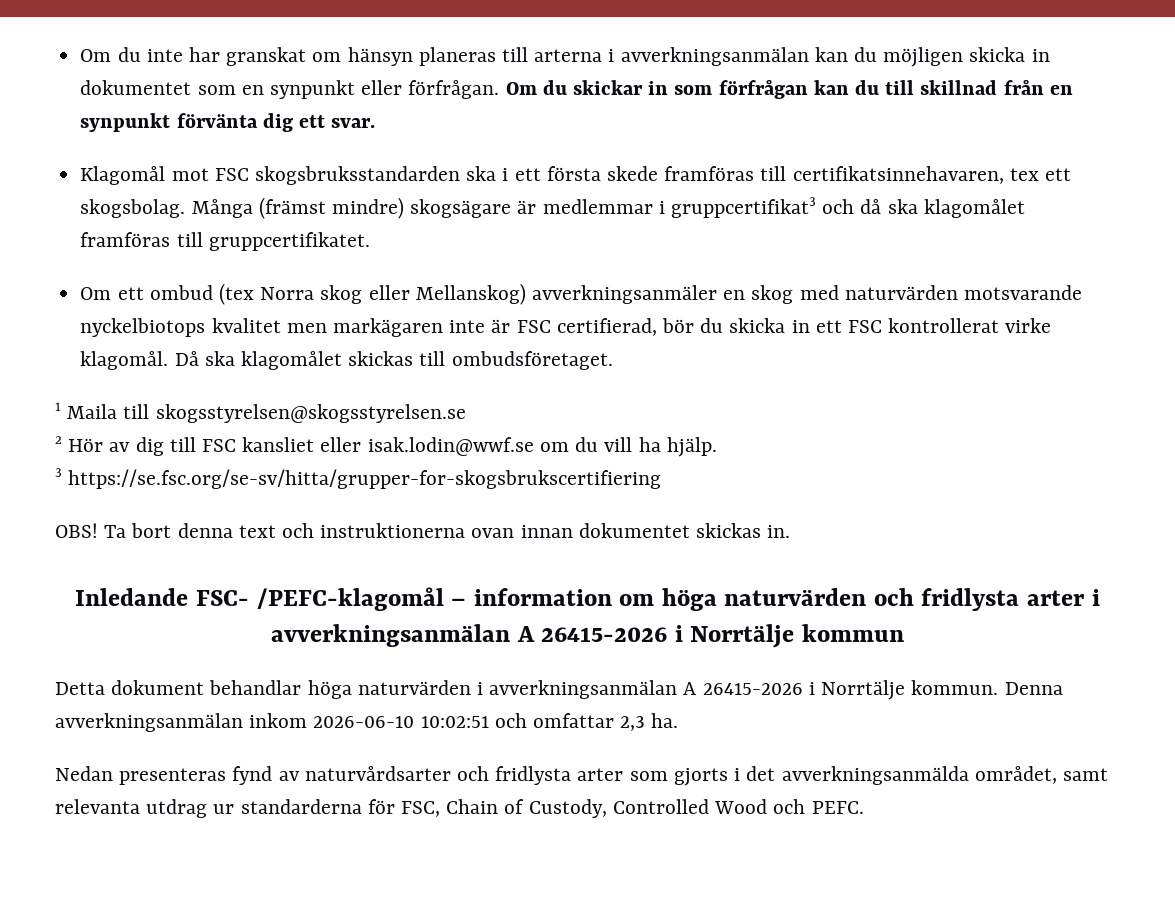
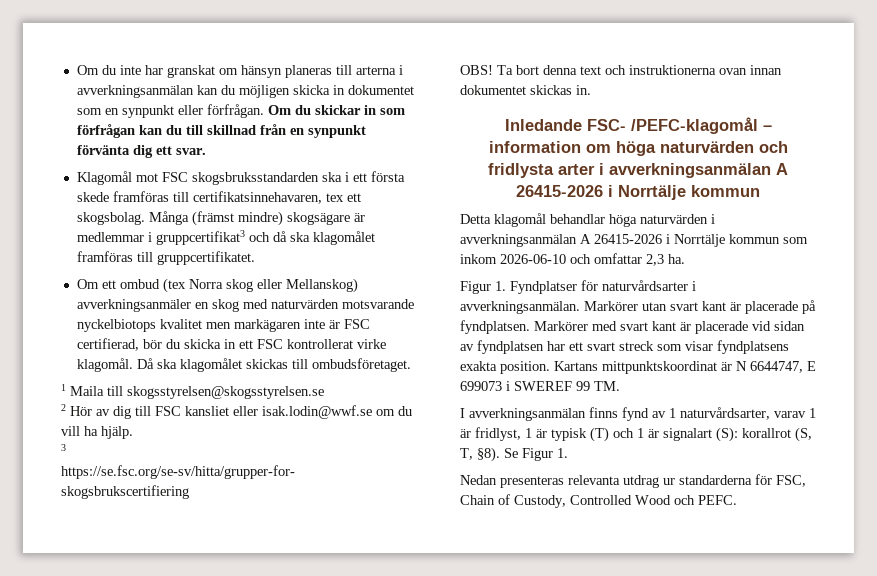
- Detta dokument behandlar höga naturvärden i avverkningsanmälan A 26415-2026 i Norrtälje kommun. Denna avverkningsanmälan inkom 2026-06-10 10:02:51 och omfattar 2,3 ha.
+ Detta klagomål behandlar höga naturvärden i avverkningsanmälan A 26415-2026 i Norrtälje kommun som inkom 2026-06-10 och omfattar 2,3 ha.
- Nedan presenteras fynd av naturvårdsarter och fridlysta arter som gjorts i det avverkningsanmälda området, samt relevanta utdrag ur standarderna för FSC, Chain of Custody, Controlled Wood och PEFC.
+ Figur 1. Fyndplatser för naturvårdsarter i avverkningsanmälan. Markörer utan svart kant är placerade på fyndplatsen. Markörer med svart kant är placerade vid sidan av fyndplatsen har ett svart streck som visar fyndplatsens exakta position. Kartans mittpunktskoordinat är N 6644747, E 699073 i SWEREF 99 TM.
+ I avverkningsanmälan finns fynd av 1 naturvårdsarter, varav 1 är fridlyst, 1 är typisk (T) och 1 är signalart (S): korallrot (S, T, §8). Se Figur 1.
+ Nedan presenteras relevanta utdrag ur standarderna för FSC, Chain of Custody, Controlled Wood och PEFC.

